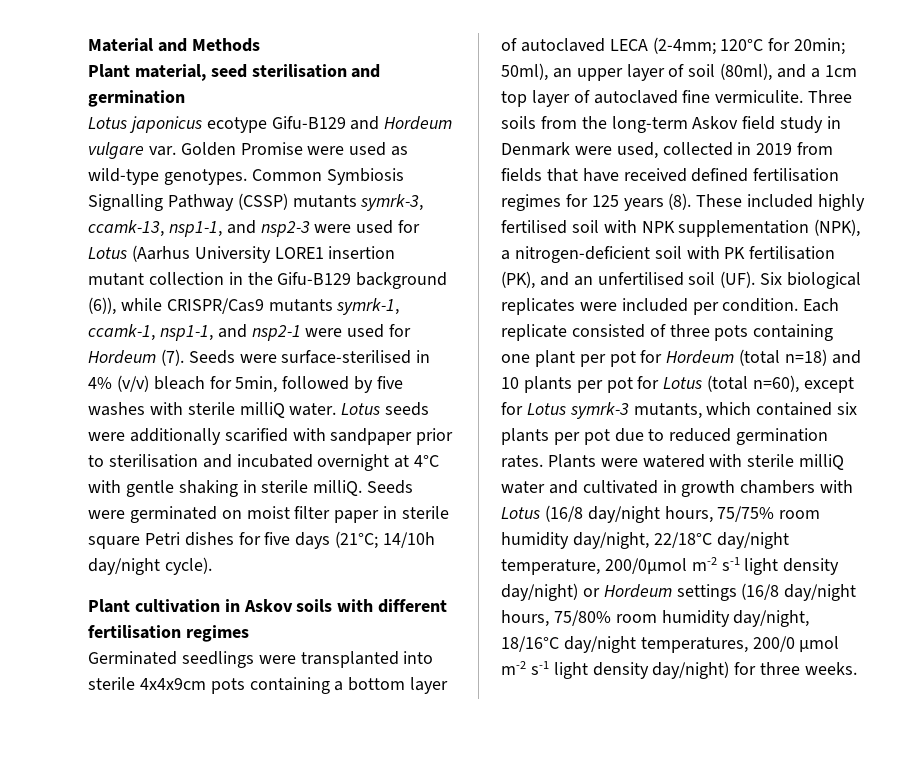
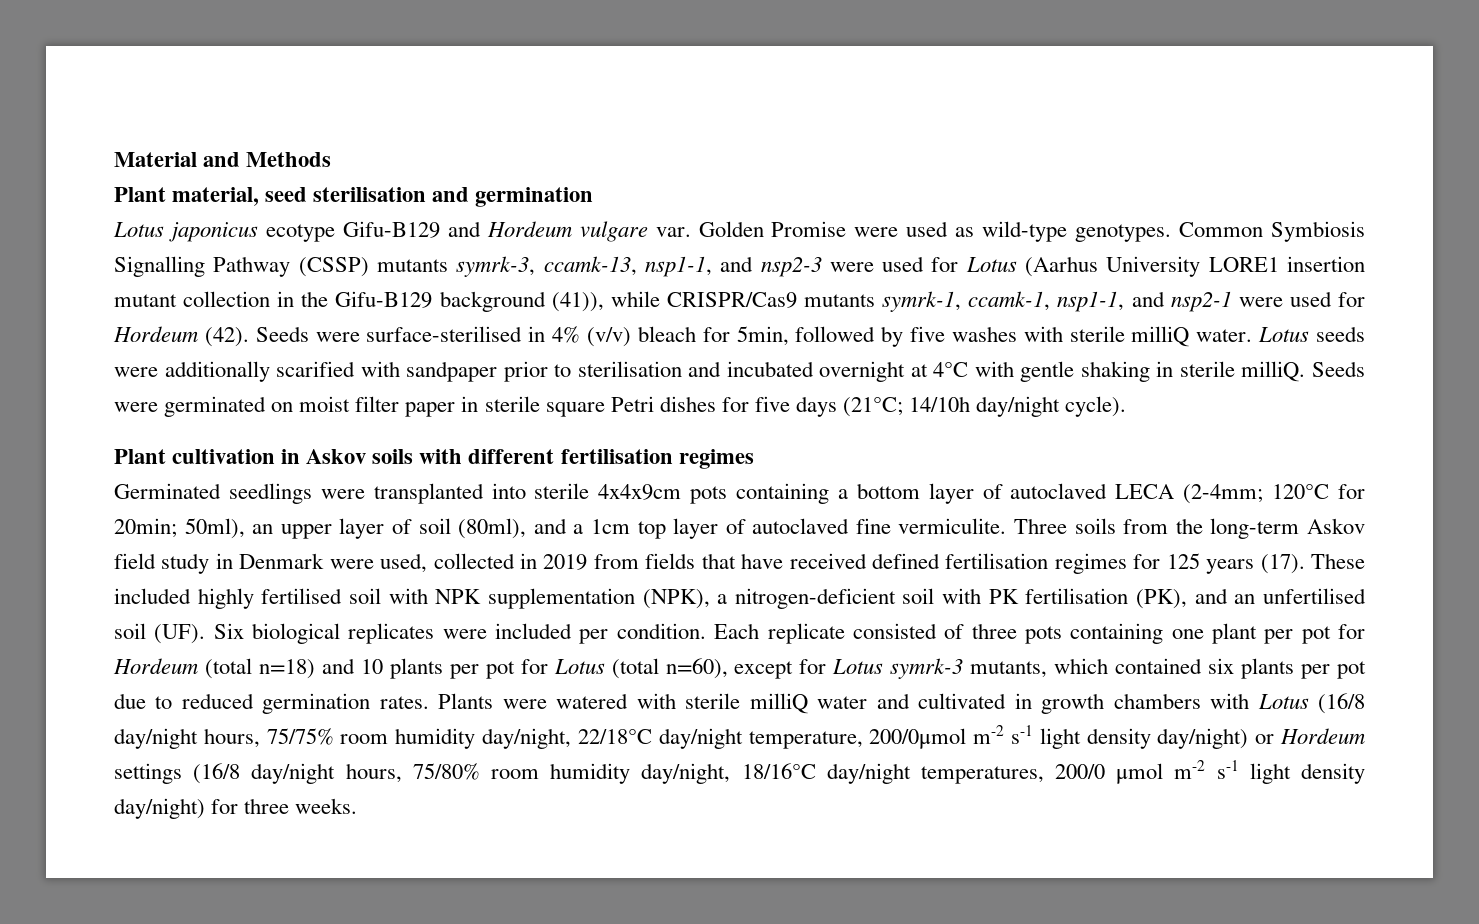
- Common Symbiosis Signalling Pathway (CSSP) mutants symrk-3, ccamk-13, nsp1-1, and nsp2-3 were used for Lotus (Aarhus University LORE1 insertion mutant collection in the Gifu-B129 background (6)), while CRISPR/Cas9 mutants symrk-1, ccamk-1, nsp1-1, and nsp2-1 were used for Hordeum (7).
+ Common Symbiosis Signalling Pathway (CSSP) mutants symrk-3, ccamk-13, nsp1-1, and nsp2-3 were used for Lotus (Aarhus University LORE1 insertion mutant collection in the Gifu-B129 background (41)), while CRISPR/Cas9 mutants symrk-1, ccamk-1, nsp1-1, and nsp2-1 were used for Hordeum (42).
- Three soils from the long-term Askov field study in Denmark were used, collected in 2019 from fields that have received defined fertilisation regimes for 125 years (8).
+ Three soils from the long-term Askov field study in Denmark were used, collected in 2019 from fields that have received defined fertilisation regimes for 125 years (17).

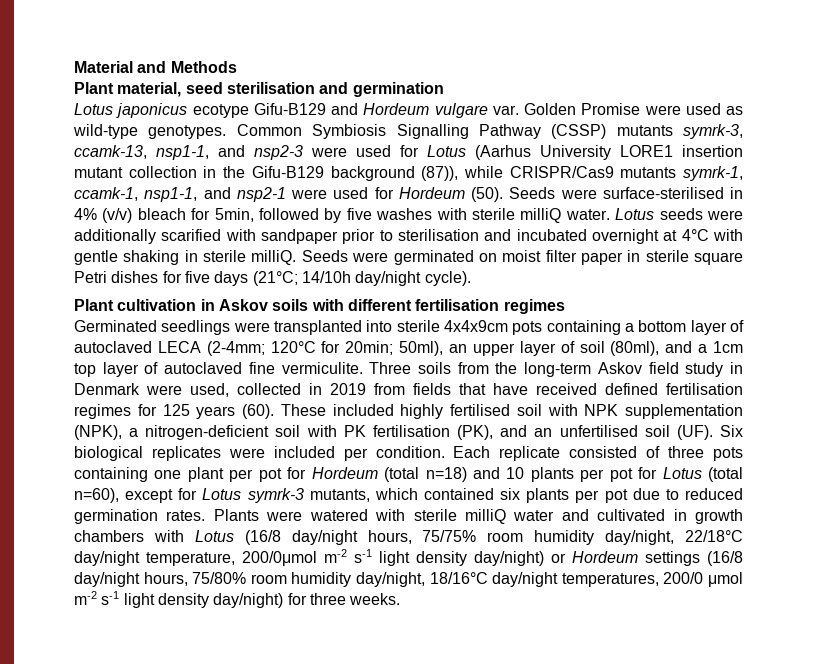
- Common Symbiosis Signalling Pathway (CSSP) mutants symrk-3, ccamk-13, nsp1-1, and nsp2-3 were used for Lotus (Aarhus University LORE1 insertion mutant collection in the Gifu-B129 background (41)), while CRISPR/Cas9 mutants symrk-1, ccamk-1, nsp1-1, and nsp2-1 were used for Hordeum (42).
+ Common Symbiosis Signalling Pathway (CSSP) mutants symrk-3, ccamk-13, nsp1-1, and nsp2-3 were used for Lotus (Aarhus University LORE1 insertion mutant collection in the Gifu-B129 background (87)), while CRISPR/Cas9 mutants symrk-1, ccamk-1, nsp1-1, and nsp2-1 were used for Hordeum (50).
- Three soils from the long-term Askov field study in Denmark were used, collected in 2019 from fields that have received defined fertilisation regimes for 125 years (17).
+ Three soils from the long-term Askov field study in Denmark were used, collected in 2019 from fields that have received defined fertilisation regimes for 125 years (60).

